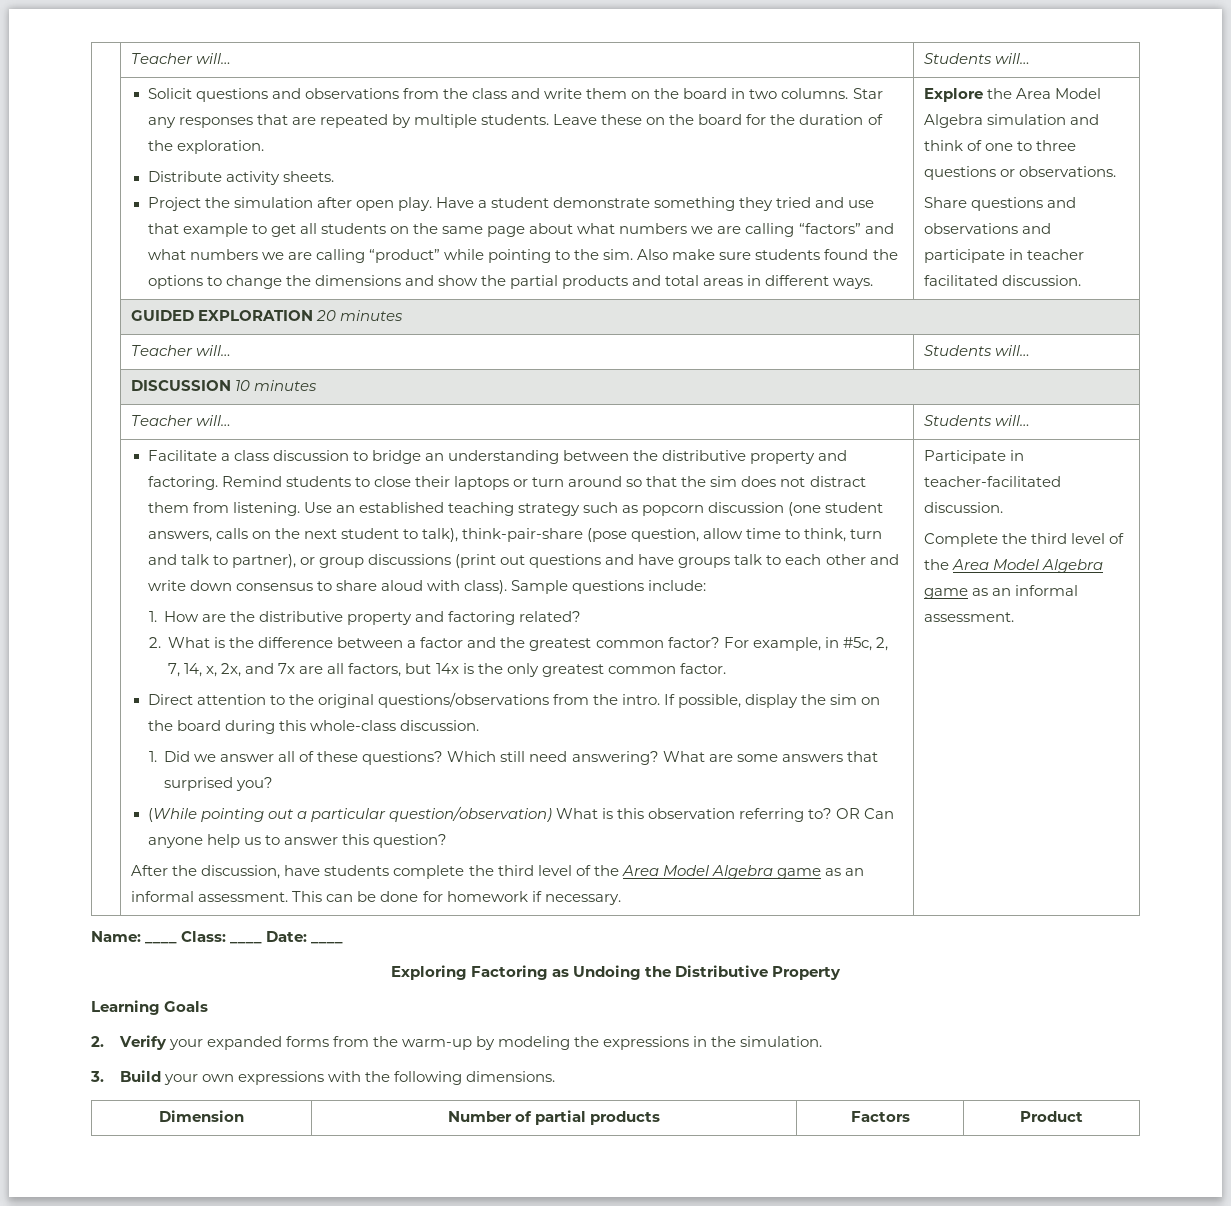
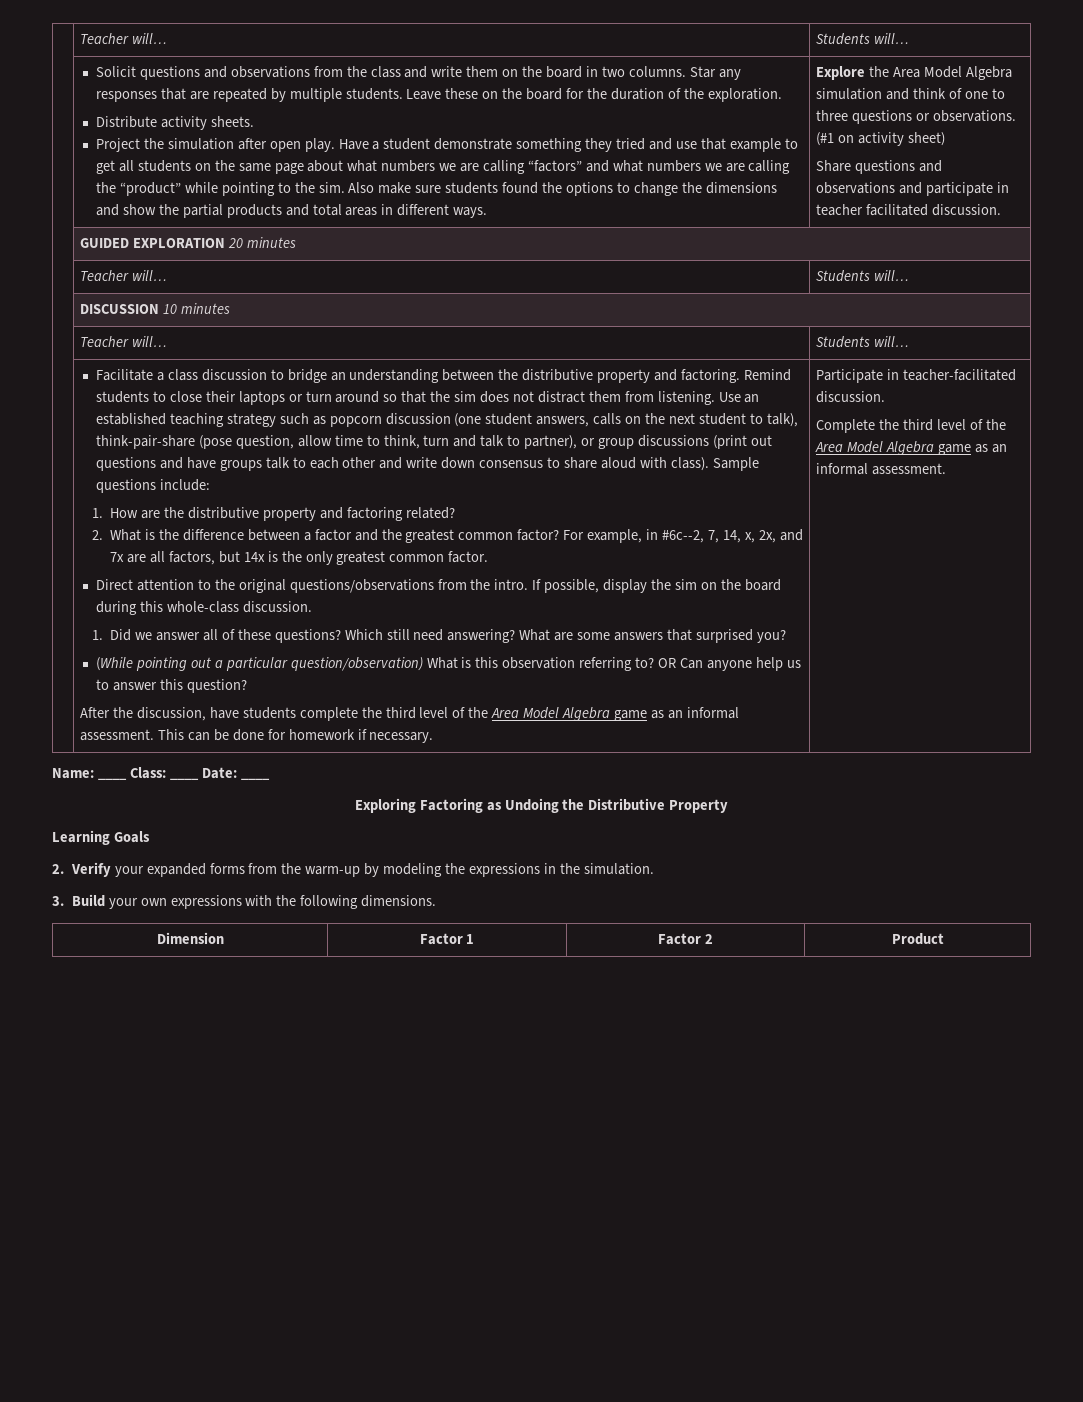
- Have a student demonstrate something they tried and use that example to get all students on the same page about what numbers we are calling “factors” and what numbers we are calling “product” while pointing to the sim.
+ Have a student demonstrate something they tried and use that example to get all students on the same page about what numbers we are calling “factors” and what numbers we are calling the “product” while pointing to the sim.
+ (#1 on activity sheet)
- For example, in #5c, 2, 7, 14, x, 2x, and 7x are all factors, but 14x is the only greatest common factor.
+ For example, in #6c--2, 7, 14, x, 2x, and 7x are all factors, but 14x is the only greatest common factor.
- Dimension | Number of partial products | Factors | Product
+ Dimension | Factor 1 | Factor 2 | Product

